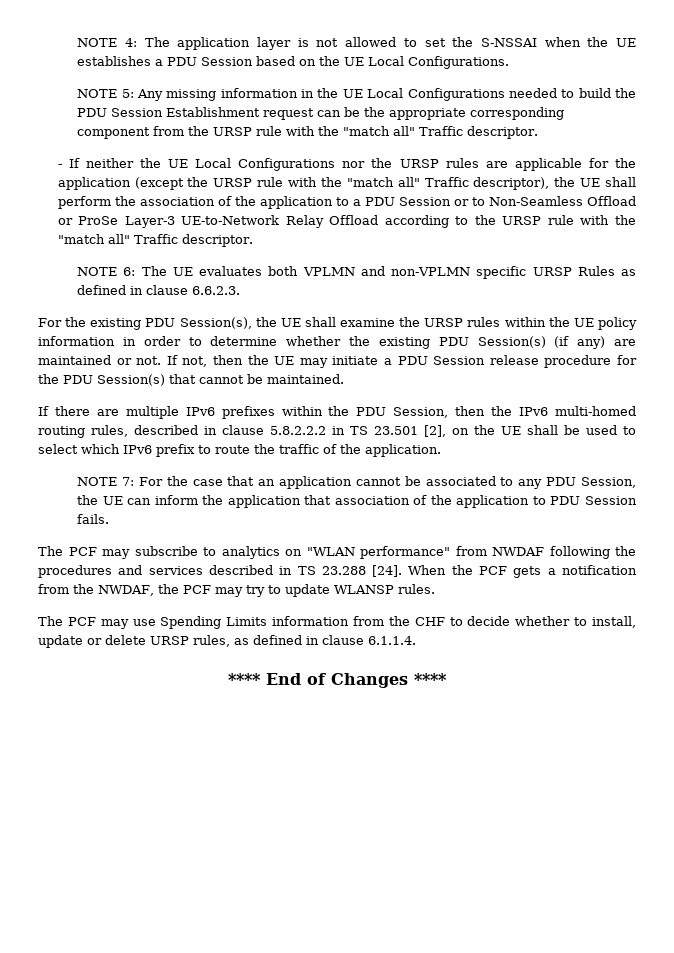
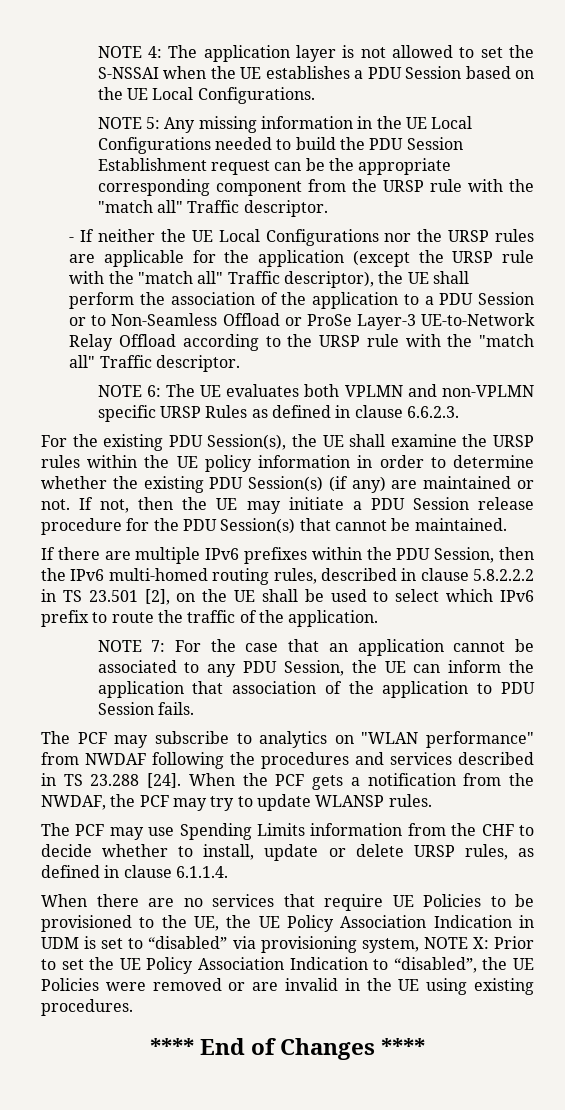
+ When there are no services that require UE Policies to be provisioned to the UE, the UE Policy Association Indication in UDM is set to “disabled” via provisioning system, NOTE X: Prior to set the UE Policy Association Indication to “disabled”, the UE Policies were removed or are invalid in the UE using existing procedures.

